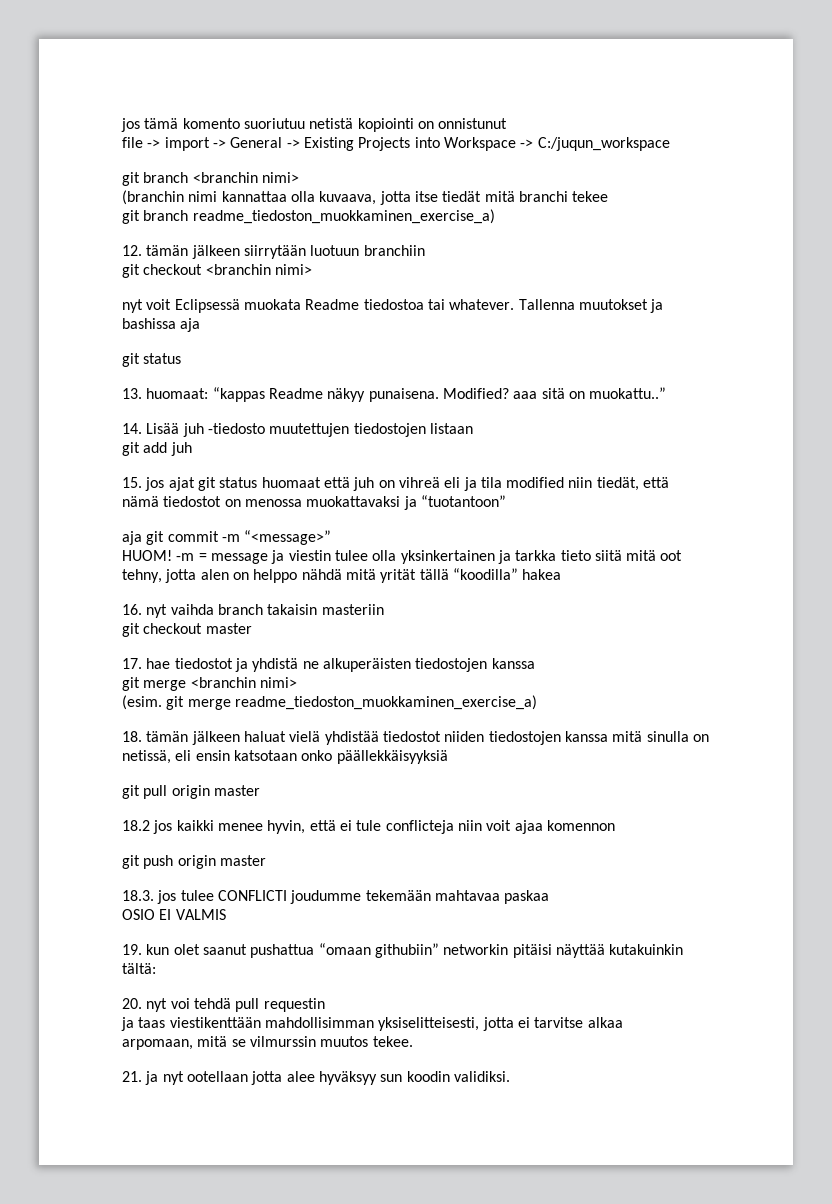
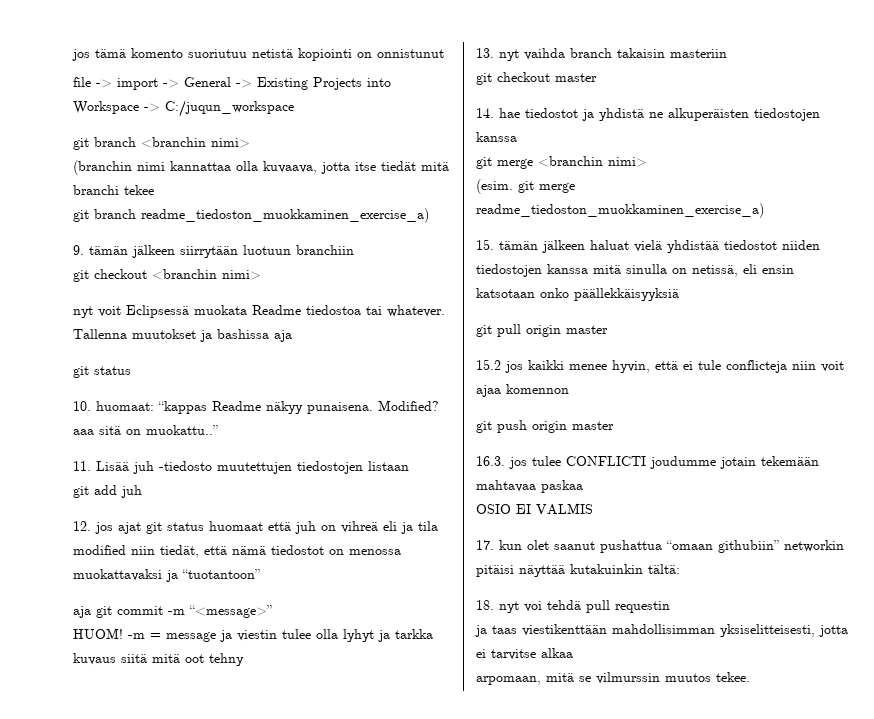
- 12. tämän jälkeen siirrytään luotuun branchiin
+ 9. tämän jälkeen siirrytään luotuun branchiin
- 13. huomaat: “kappas Readme näkyy punaisena.
+ 10. huomaat: “kappas Readme näkyy punaisena.
- 14. Lisää juh -tiedosto muutettujen tiedostojen listaan
+ 11. Lisää juh -tiedosto muutettujen tiedostojen listaan
- 15. jos ajat git status huomaat että juh on vihreä eli ja tila modified niin tiedät, että nämä tiedostot on menossa muokattavaksi ja “tuotantoon”
+ 12. jos ajat git status huomaat että juh on vihreä eli ja tila modified niin tiedät, että nämä tiedostot on menossa muokattavaksi ja “tuotantoon”
- -m = message ja viestin tulee olla yksinkertainen ja tarkka tieto siitä mitä oot tehny, jotta alen on helppo nähdä mitä yrität tällä “koodilla” hakea
- 16. nyt vaihda branch takaisin masteriin
+ -m = message ja viestin tulee olla lyhyt ja tarkka kuvaus siitä mitä oot tehny
+ 13. nyt vaihda branch takaisin masteriin
- 17. hae tiedostot ja yhdistä ne alkuperäisten tiedostojen kanssa
+ 14. hae tiedostot ja yhdistä ne alkuperäisten tiedostojen kanssa
- 18. tämän jälkeen haluat vielä yhdistää tiedostot niiden tiedostojen kanssa mitä sinulla on netissä, eli ensin katsotaan onko päällekkäisyyksiä
+ 15. tämän jälkeen haluat vielä yhdistää tiedostot niiden tiedostojen kanssa mitä sinulla on netissä, eli ensin katsotaan onko päällekkäisyyksiä
- 18.2 jos kaikki menee hyvin, että ei tule conflicteja niin voit ajaa komennon
+ 15.2 jos kaikki menee hyvin, että ei tule conflicteja niin voit ajaa komennon
- 18.3. jos tulee CONFLICTI joudumme tekemään mahtavaa paskaa
+ 16.3. jos tulee CONFLICTI joudumme jotain tekemään mahtavaa paskaa
- 19. kun olet saanut pushattua “omaan githubiin” networkin pitäisi näyttää kutakuinkin tältä:
+ 17. kun olet saanut pushattua “omaan githubiin” networkin pitäisi näyttää kutakuinkin tältä:
- 20. nyt voi tehdä pull requestin
+ 18. nyt voi tehdä pull requestin
- 21. ja nyt ootellaan jotta alee hyväksyy sun koodin validiksi.

